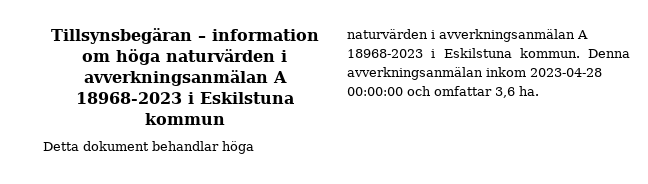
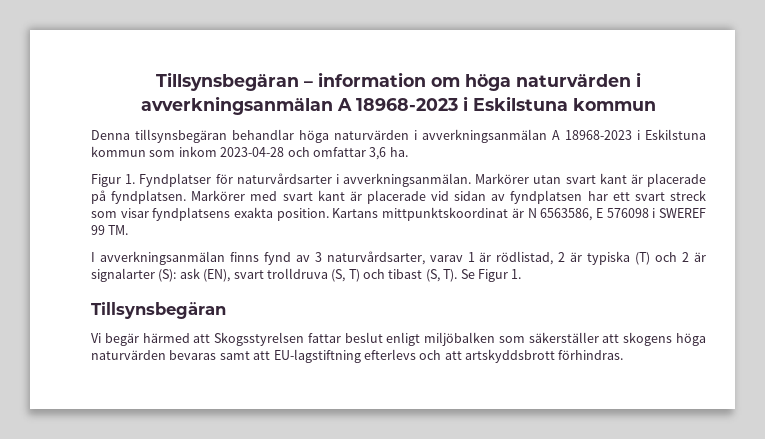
- Detta dokument behandlar höga naturvärden i avverkningsanmälan A 18968-2023 i Eskilstuna kommun. Denna avverkningsanmälan inkom 2023-04-28 00:00:00 och omfattar 3,6 ha.
+ Denna tillsynsbegäran behandlar höga naturvärden i avverkningsanmälan A 18968-2023 i Eskilstuna kommun som inkom 2023-04-28 och omfattar 3,6 ha.
+ Figur 1. Fyndplatser för naturvårdsarter i avverkningsanmälan. Markörer utan svart kant är placerade på fyndplatsen. Markörer med svart kant är placerade vid sidan av fyndplatsen har ett svart streck som visar fyndplatsens exakta position. Kartans mittpunktskoordinat är N 6563586, E 576098 i SWEREF 99 TM.
+ I avverkningsanmälan finns fynd av 3 naturvårdsarter, varav 1 är rödlistad, 2 är typiska (T) och 2 är signalarter (S): ask (EN), svart trolldruva (S, T) och tibast (S, T). Se Figur 1.
+ Tillsynsbegäran
+ Vi begär härmed att Skogsstyrelsen fattar beslut enligt miljöbalken som säkerställer att skogens höga naturvärden bevaras samt att EU-lagstiftning efterlevs och att artskyddsbrott förhindras.

